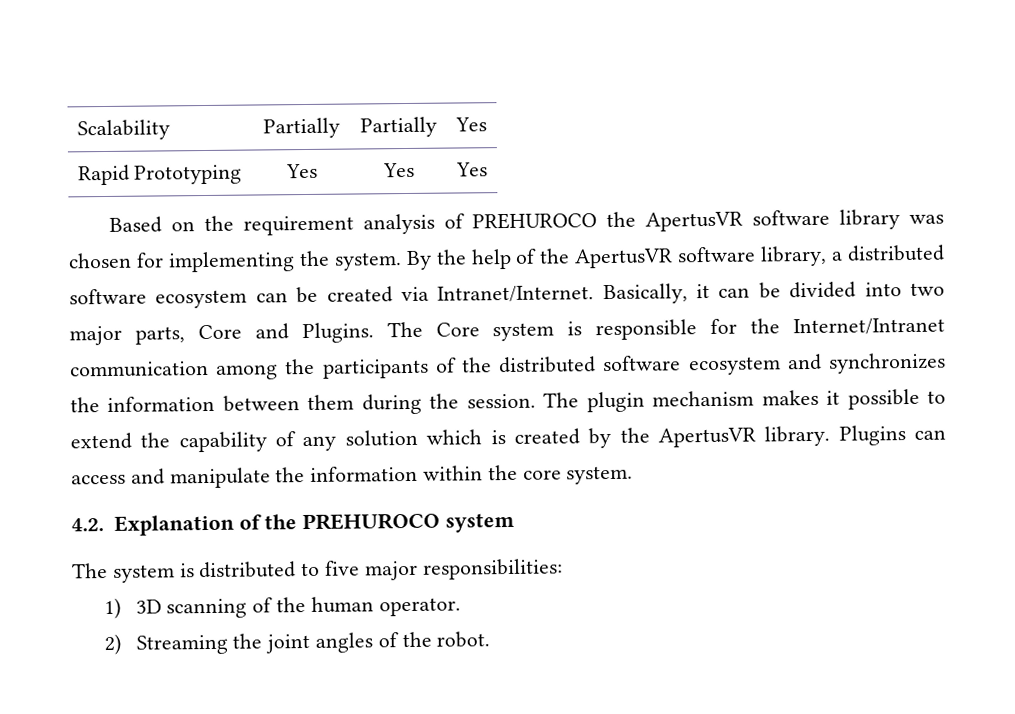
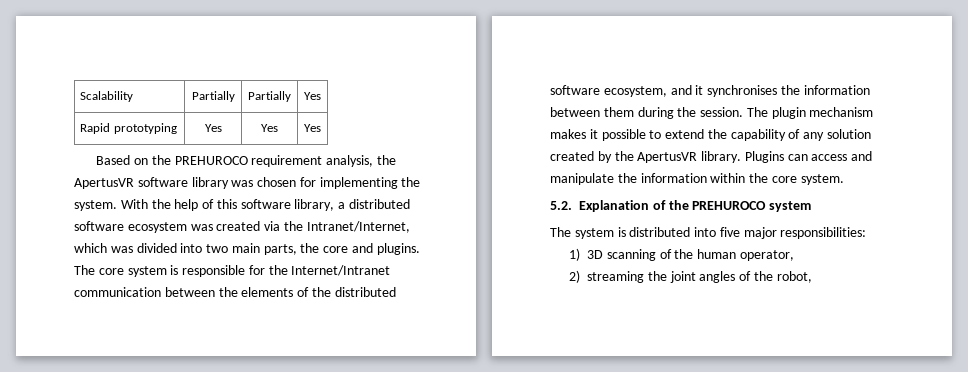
- Rapid Prototyping | Yes | Yes | Yes
+ Rapid prototyping | Yes | Yes | Yes
- Based on the requirement analysis of PREHUROCO the ApertusVR software library was chosen for implementing the system.
+ Based on the PREHUROCO requirement analysis, the ApertusVR software library was chosen for implementing the system.
- By the help of the ApertusVR software library, a distributed software ecosystem can be created via Intranet/Internet. Basically, it can be divided into two major parts, Core and Plugins. The Core system is responsible for the Internet/Intranet communication among the participants of the distributed software ecosystem and synchronizes the information between them during the session.
+ With the help of this software library, a distributed software ecosystem was created via the Intranet/Internet, which was divided into two main parts, the core and plugins. The core system is responsible for the Internet/Intranet communication between the elements of the distributed software ecosystem, and it synchronises the information between them during the session.
- The plugin mechanism makes it possible to extend the capability of any solution which is created by the ApertusVR library.
+ The plugin mechanism makes it possible to extend the capability of any solution created by the ApertusVR library.
- 4.2. Explanation of the PREHUROCO system
+ 5.2. Explanation of the PREHUROCO system
- The system is distributed to five major responsibilities:
+ The system is distributed into five major responsibilities:
- 1) 3D scanning of the human operator.
+ 1) 3D scanning of the human operator,
- 2) Streaming the joint angles of the robot.
+ 2) streaming the joint angles of the robot,

